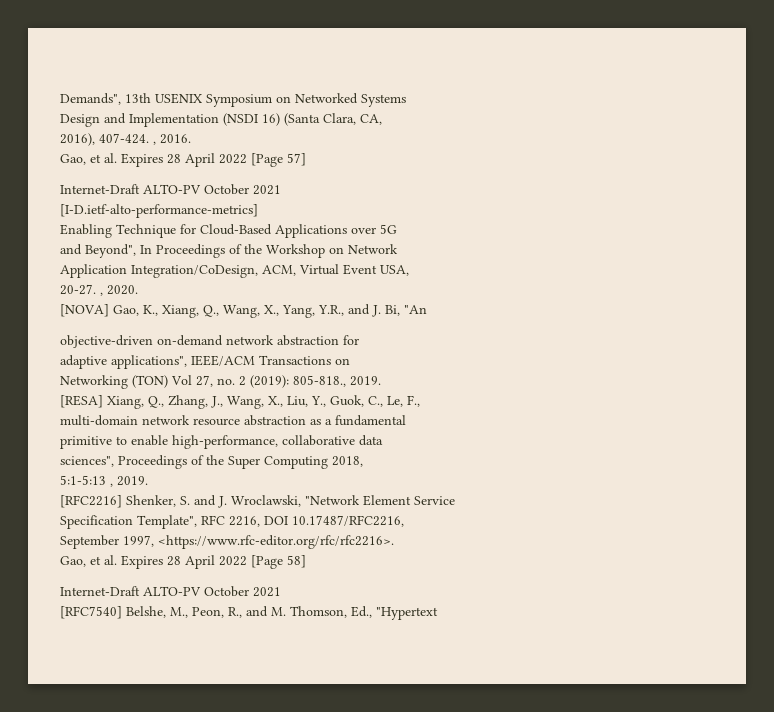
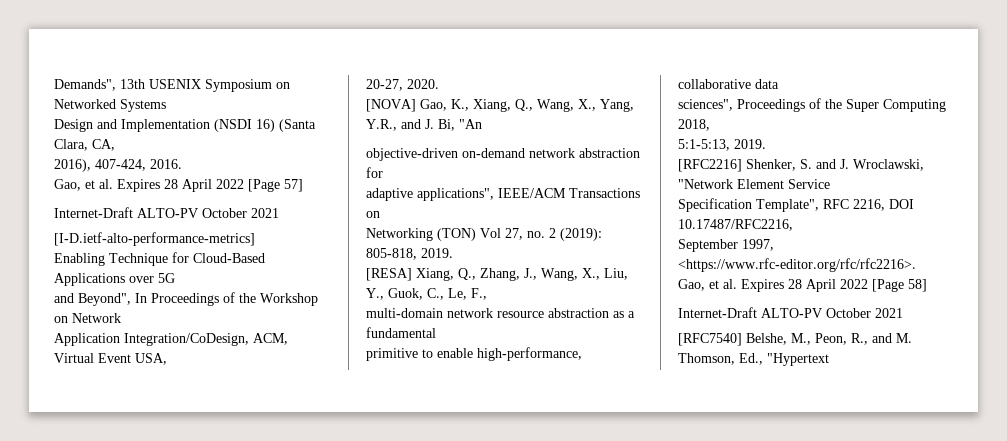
- 2016), 407-424. , 2016.
+ 2016), 407-424, 2016.
- 20-27. , 2020.
+ 20-27, 2020.
- Networking (TON) Vol 27, no. 2 (2019): 805-818., 2019.
+ Networking (TON) Vol 27, no. 2 (2019): 805-818, 2019.
- 5:1-5:13 , 2019.
+ 5:1-5:13, 2019.

